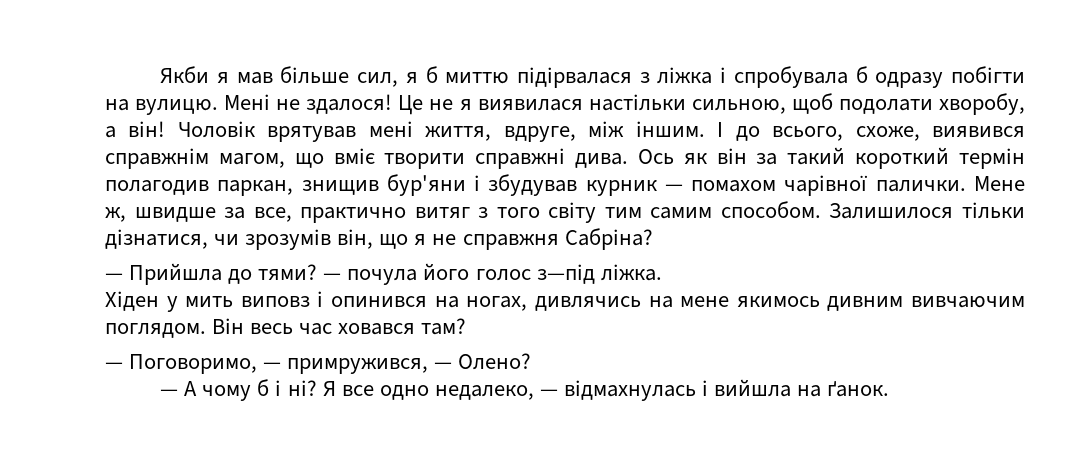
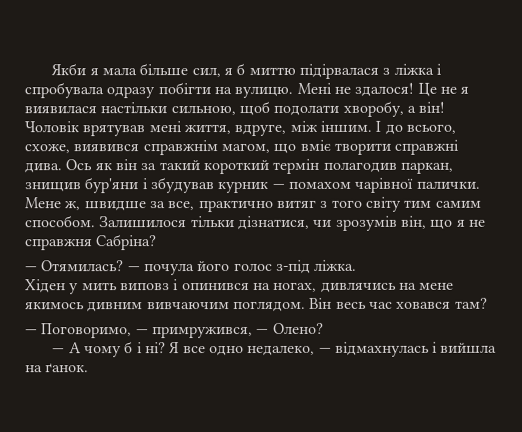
- Якби я мав більше сил, я б миттю підірвалася з ліжка і спробувала б одразу побігти на вулицю.
+ Якби я мала більше сил, я б миттю підірвалася з ліжка і спробувала одразу побігти на вулицю.
- — Прийшла до тями?
+ — Отямилась?
- — почула його голос з—під ліжка.
+ — почула його голос з-під ліжка.

